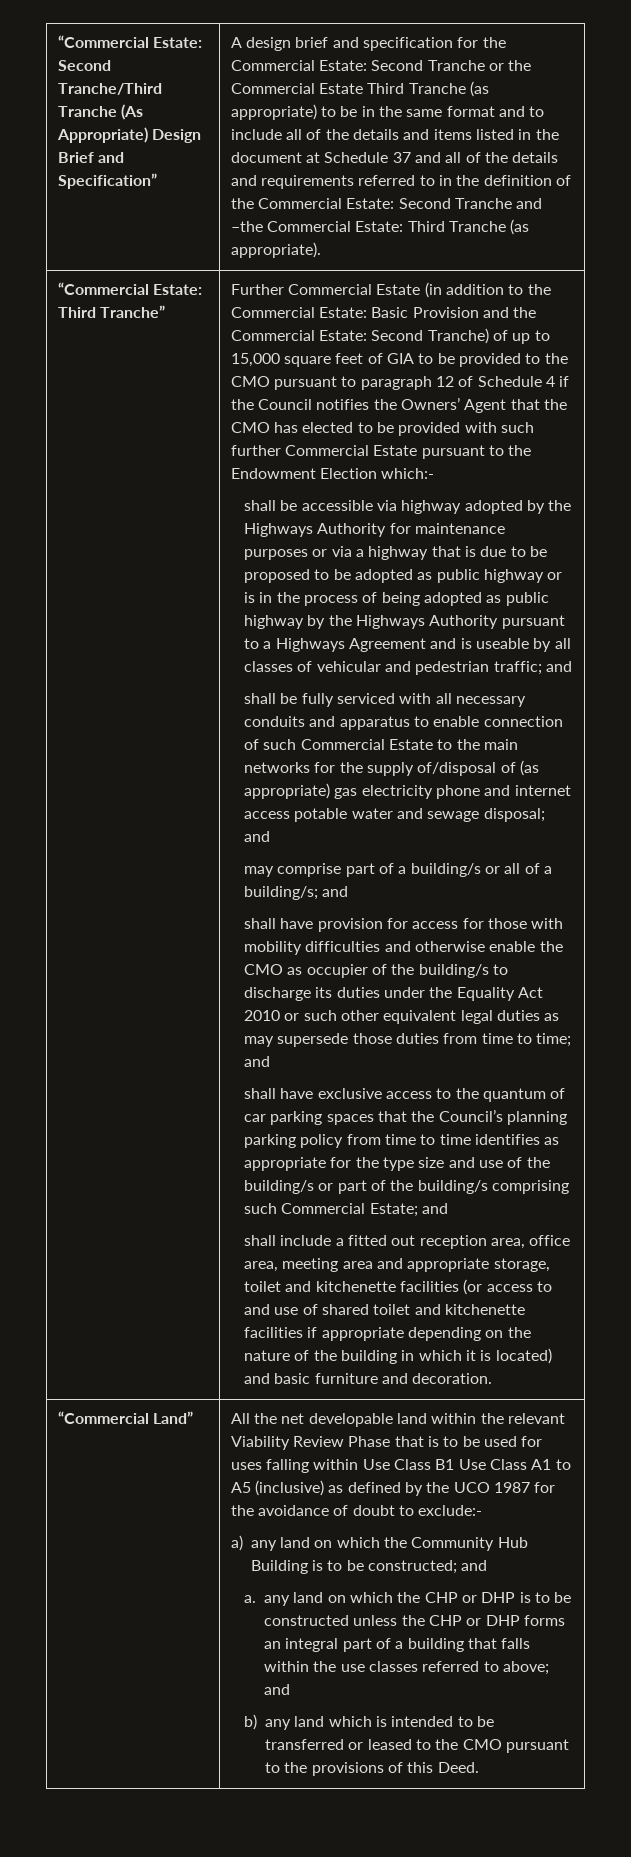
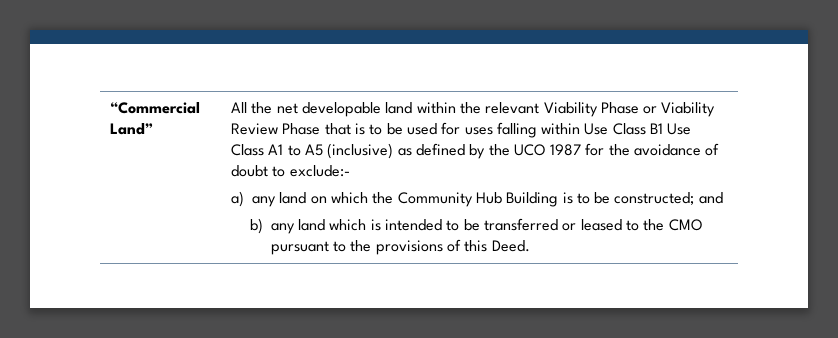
- “Commercial Estate: Second Tranche/Third Tranche (As Appropriate) Design Brief and Specification” | A design brief and specification for the Commercial Estate: Second Tranche or the Commercial Estate Third Tranche (as appropriate) to be in the same format and to include all of the details and items listed in the document at Schedule 37 and all of the details and requirements referred to in the definition of the Commercial Estate: Second Tranche and –the Commercial Estate: Third Tranche (as appropriate).
- “Commercial Estate: Third Tranche” | Further Commercial Estate (in addition to the Commercial Estate: Basic Provision and the Commercial Estate: Second Tranche) of up to 15,000 square feet of GIA to be provided to the CMO pursuant to paragraph 12 of Schedule 4 if the Council notifies the Owners’ Agent that the CMO has elected to be provided with such further Commercial Estate pursuant to the Endowment Election which:-
- shall be accessible via highway adopted by the Highways Authority for maintenance purposes or via a highway that is due to be proposed to be adopted as public highway or is in the process of being adopted as public highway by the Highways Authority pursuant to a Highways Agreement and is useable by all classes of vehicular and pedestrian traffic; and
- shall be fully serviced with all necessary conduits and apparatus to enable connection of such Commercial Estate to the main networks for the supply of/disposal of (as appropriate) gas electricity phone and internet access potable water and sewage disposal; and
- may comprise part of a building/s or all of a building/s; and
- shall have provision for access for those with mobility difficulties and otherwise enable the CMO as occupier of the building/s to discharge its duties under the Equality Act 2010 or such other equivalent legal duties as may supersede those duties from time to time; and
- shall have exclusive access to the quantum of car parking spaces that the Council’s planning parking policy from time to time identifies as appropriate for the type size and use of the building/s or part of the building/s comprising such Commercial Estate; and
- shall include a fitted out reception area, office area, meeting area and appropriate storage, toilet and kitchenette facilities (or access to and use of shared toilet and kitchenette facilities if appropriate depending on the nature of the building in which it is located) and basic furniture and decoration.
- All the net developable land within the relevant Viability Review Phase that is to be used for uses falling within Use Class B1 Use Class A1 to A5 (inclusive) as defined by the UCO 1987 for the avoidance of doubt to exclude:-
+ All the net developable land within the relevant Viability Phase or Viability Review Phase that is to be used for uses falling within Use Class B1 Use Class A1 to A5 (inclusive) as defined by the UCO 1987 for the avoidance of doubt to exclude:-
- a. any land on which the CHP or DHP is to be constructed unless the CHP or DHP forms an integral part of a building that falls within the use classes referred to above; and

